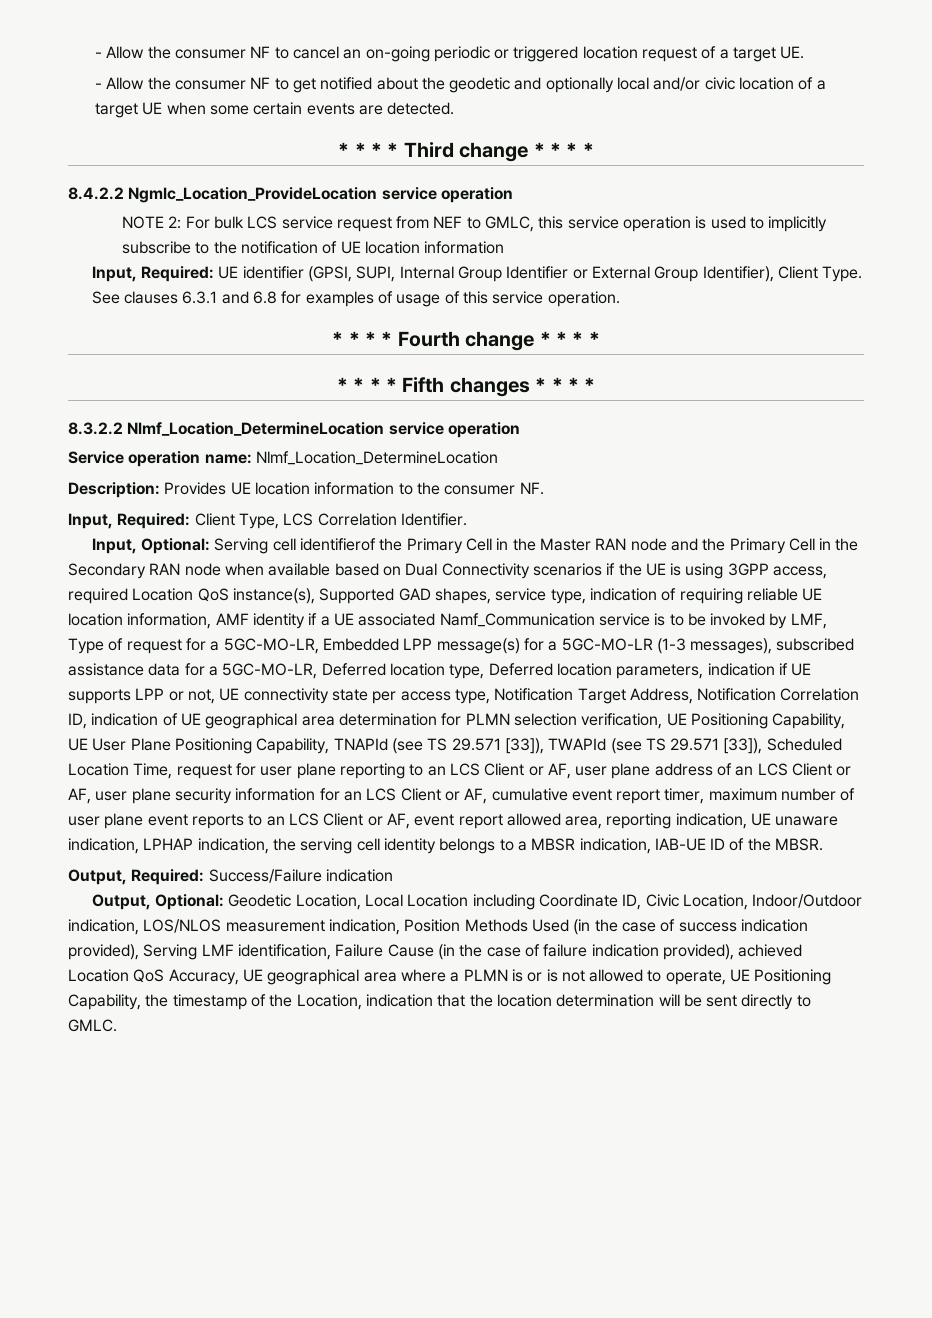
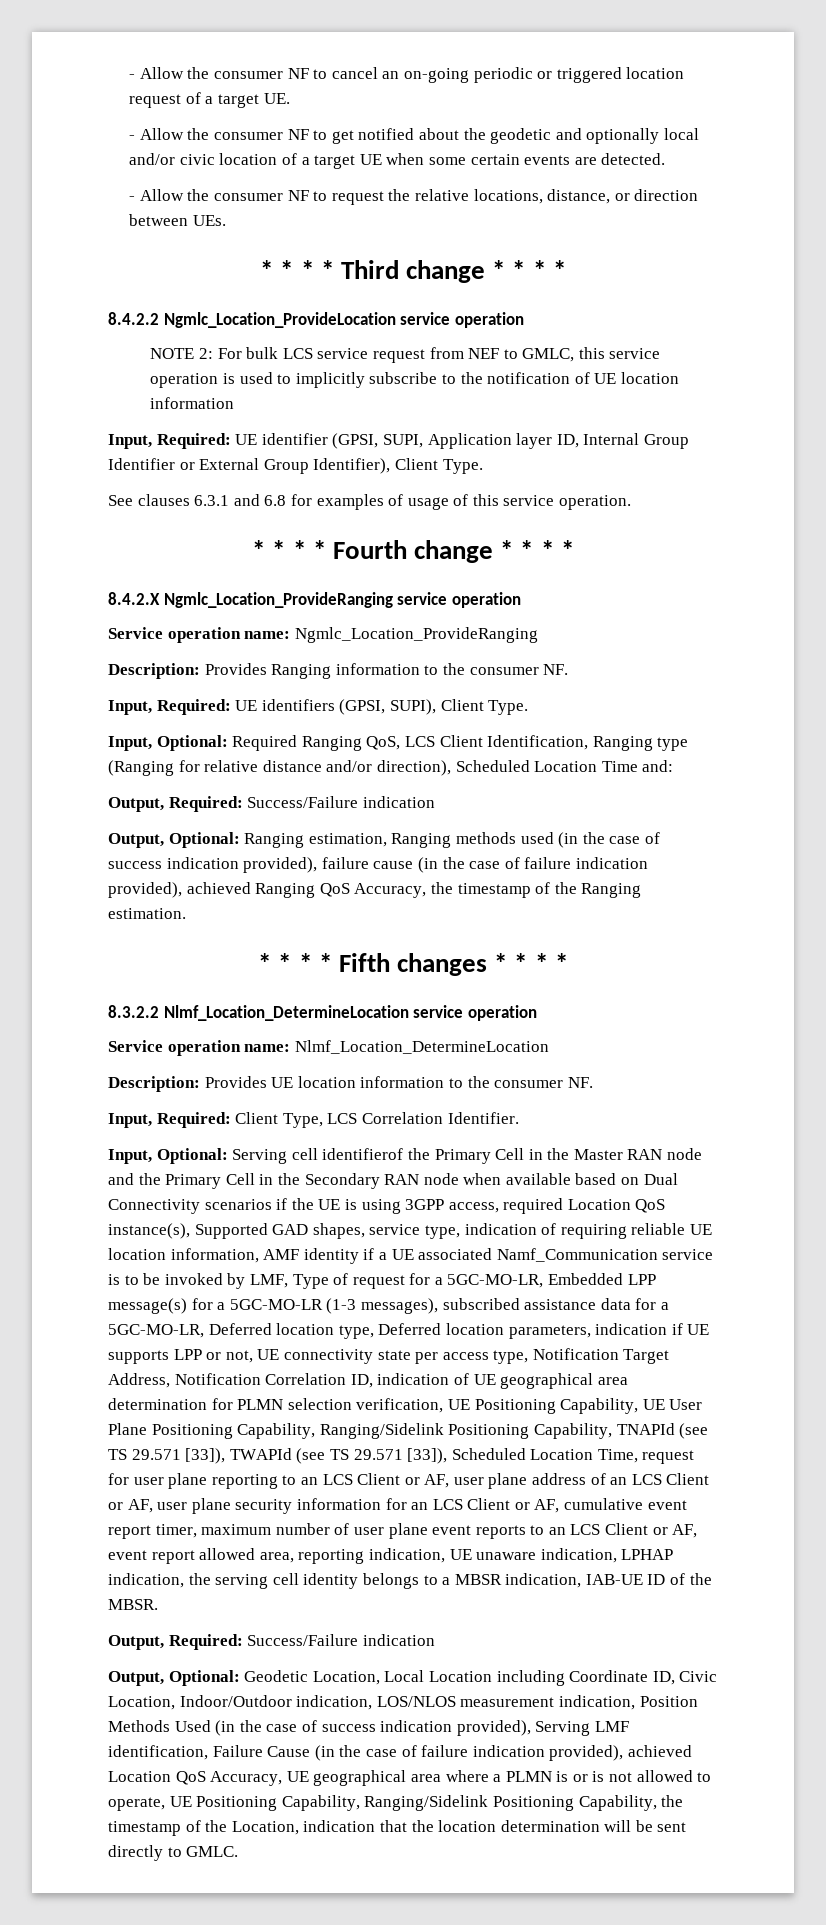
+ - Allow the consumer NF to request the relative locations, distance, or direction between UEs.
- Input, Required: UE identifier (GPSI, SUPI, Internal Group Identifier or External Group Identifier), Client Type.
+ Input, Required: UE identifier (GPSI, SUPI, Application layer ID, Internal Group Identifier or External Group Identifier), Client Type.
+ 8.4.2.X Ngmlc_Location_ProvideRanging service operation
+ Service operation name: Ngmlc_Location_ProvideRanging
+ Description: Provides Ranging information to the consumer NF.
+ Input, Required: UE identifiers (GPSI, SUPI), Client Type.
+ Input, Optional: Required Ranging QoS, LCS Client Identification, Ranging type (Ranging for relative distance and/or direction), Scheduled Location Time and:
+ Output, Required: Success/Failure indication
+ Output, Optional: Ranging estimation, Ranging methods used (in the case of success indication provided), failure cause (in the case of failure indication provided), achieved Ranging QoS Accuracy, the timestamp of the Ranging estimation.
- Serving cell identifierof the Primary Cell in the Master RAN node and the Primary Cell in the Secondary RAN node when available based on Dual Connectivity scenarios if the UE is using 3GPP access, required Location QoS instance(s), Supported GAD shapes, service type, indication of requiring reliable UE location information, AMF identity if a UE associated Namf_Communication service is to be invoked by LMF, Type of request for a 5GC-MO-LR, Embedded LPP message(s) for a 5GC-MO-LR (1-3 messages), subscribed assistance data for a 5GC-MO-LR, Deferred location type, Deferred location parameters, indication if UE supports LPP or not, UE connectivity state per access type, Notification Target Address, Notification Correlation ID, indication of UE geographical area determination for PLMN selection verification, UE Positioning Capability, UE User Plane Positioning Capability, TNAPId (see TS 29.571 [33]), TWAPId (see TS 29.571 [33]), Scheduled Location Time, request for user plane reporting to an LCS Client or AF, user plane address of an LCS Client or AF, user plane security information for an LCS Client or AF, cumulative event report timer, maximum number of user plane event reports to an LCS Client or AF, event report allowed area, reporting indication, UE unaware indication, LPHAP indication, the serving cell identity belongs to a MBSR indication, IAB-UE ID of the MBSR.
+ Serving cell identifierof the Primary Cell in the Master RAN node and the Primary Cell in the Secondary RAN node when available based on Dual Connectivity scenarios if the UE is using 3GPP access, required Location QoS instance(s), Supported GAD shapes, service type, indication of requiring reliable UE location information, AMF identity if a UE associated Namf_Communication service is to be invoked by LMF, Type of request for a 5GC-MO-LR, Embedded LPP message(s) for a 5GC-MO-LR (1-3 messages), subscribed assistance data for a 5GC-MO-LR, Deferred location type, Deferred location parameters, indication if UE supports LPP or not, UE connectivity state per access type, Notification Target Address, Notification Correlation ID, indication of UE geographical area determination for PLMN selection verification, UE Positioning Capability, UE User Plane Positioning Capability, Ranging/Sidelink Positioning Capability, TNAPId (see TS 29.571 [33]), TWAPId (see TS 29.571 [33]), Scheduled Location Time, request for user plane reporting to an LCS Client or AF, user plane address of an LCS Client or AF, user plane security information for an LCS Client or AF, cumulative event report timer, maximum number of user plane event reports to an LCS Client or AF, event report allowed area, reporting indication, UE unaware indication, LPHAP indication, the serving cell identity belongs to a MBSR indication, IAB-UE ID of the MBSR.
- Geodetic Location, Local Location including Coordinate ID, Civic Location, Indoor/Outdoor indication, LOS/NLOS measurement indication, Position Methods Used (in the case of success indication provided), Serving LMF identification, Failure Cause (in the case of failure indication provided), achieved Location QoS Accuracy, UE geographical area where a PLMN is or is not allowed to operate, UE Positioning Capability, the timestamp of the Location, indication that the location determination will be sent directly to GMLC.
+ Geodetic Location, Local Location including Coordinate ID, Civic Location, Indoor/Outdoor indication, LOS/NLOS measurement indication, Position Methods Used (in the case of success indication provided), Serving LMF identification, Failure Cause (in the case of failure indication provided), achieved Location QoS Accuracy, UE geographical area where a PLMN is or is not allowed to operate, UE Positioning Capability, Ranging/Sidelink Positioning Capability, the timestamp of the Location, indication that the location determination will be sent directly to GMLC.

